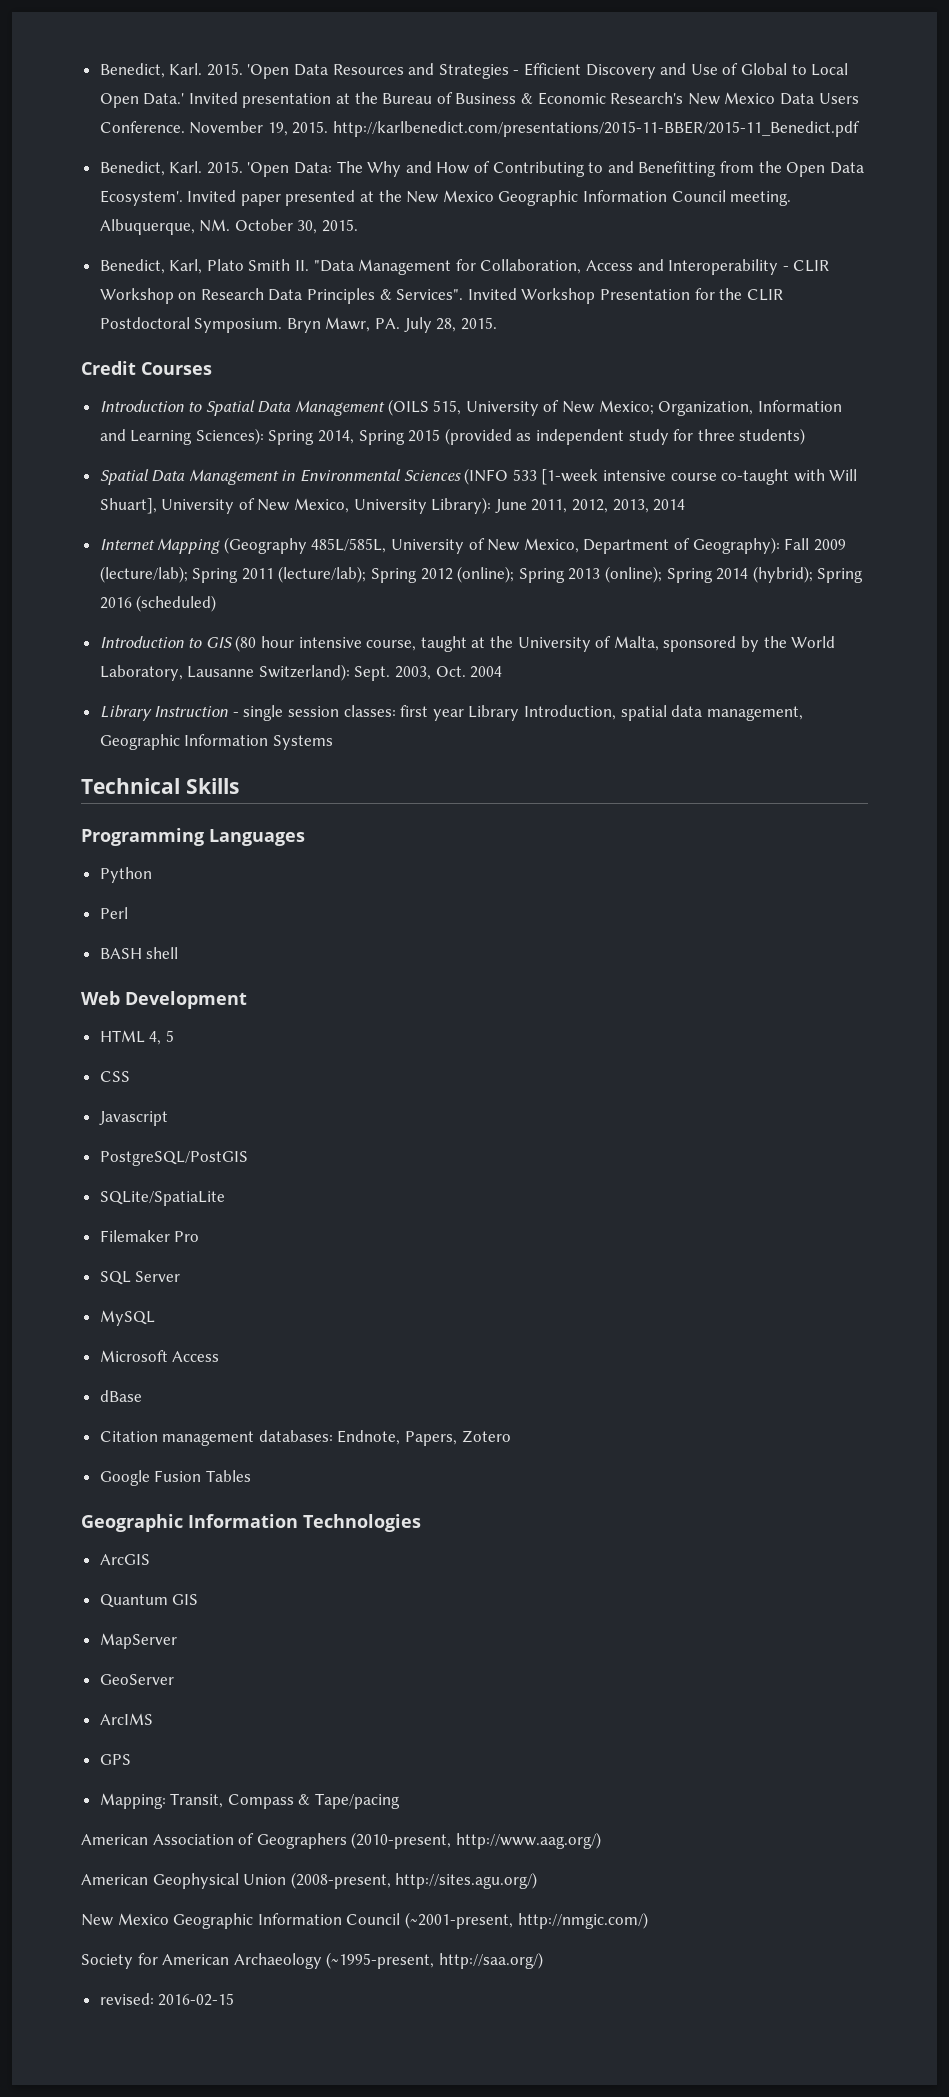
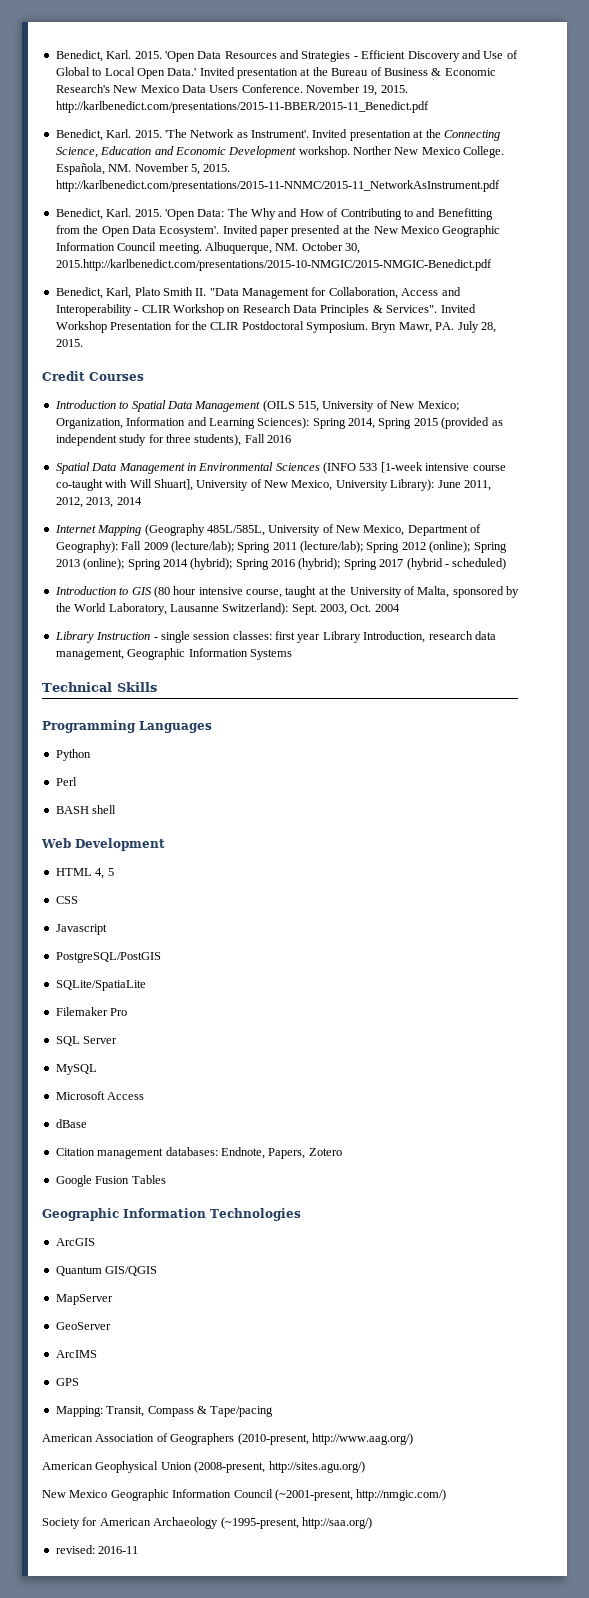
+ Benedict, Karl. 2015. 'The Network as Instrument'. Invited presentation at the Connecting Science, Education and Economic Development workshop. Norther New Mexico College. Española, NM. November 5, 2015. http://karlbenedict.com/presentations/2015-11-NNMC/2015-11_NetworkAsInstrument.pdf
- Albuquerque, NM. October 30, 2015.
+ Albuquerque, NM. October 30, 2015.http://karlbenedict.com/presentations/2015-10-NMGIC/2015-NMGIC-Benedict.pdf
- Introduction to Spatial Data Management (OILS 515, University of New Mexico; Organization, Information and Learning Sciences): Spring 2014, Spring 2015 (provided as independent study for three students)
+ Introduction to Spatial Data Management (OILS 515, University of New Mexico; Organization, Information and Learning Sciences): Spring 2014, Spring 2015 (provided as independent study for three students), Fall 2016
- Internet Mapping (Geography 485L/585L, University of New Mexico, Department of Geography): Fall 2009 (lecture/lab); Spring 2011 (lecture/lab); Spring 2012 (online); Spring 2013 (online); Spring 2014 (hybrid); Spring 2016 (scheduled)
+ Internet Mapping (Geography 485L/585L, University of New Mexico, Department of Geography): Fall 2009 (lecture/lab); Spring 2011 (lecture/lab); Spring 2012 (online); Spring 2013 (online); Spring 2014 (hybrid); Spring 2016 (hybrid); Spring 2017 (hybrid - scheduled)
- Library Instruction - single session classes: first year Library Introduction, spatial data management, Geographic Information Systems
+ Library Instruction - single session classes: first year Library Introduction, research data management, Geographic Information Systems
- Quantum GIS
+ Quantum GIS/QGIS
- revised: 2016-02-15
+ revised: 2016-11

